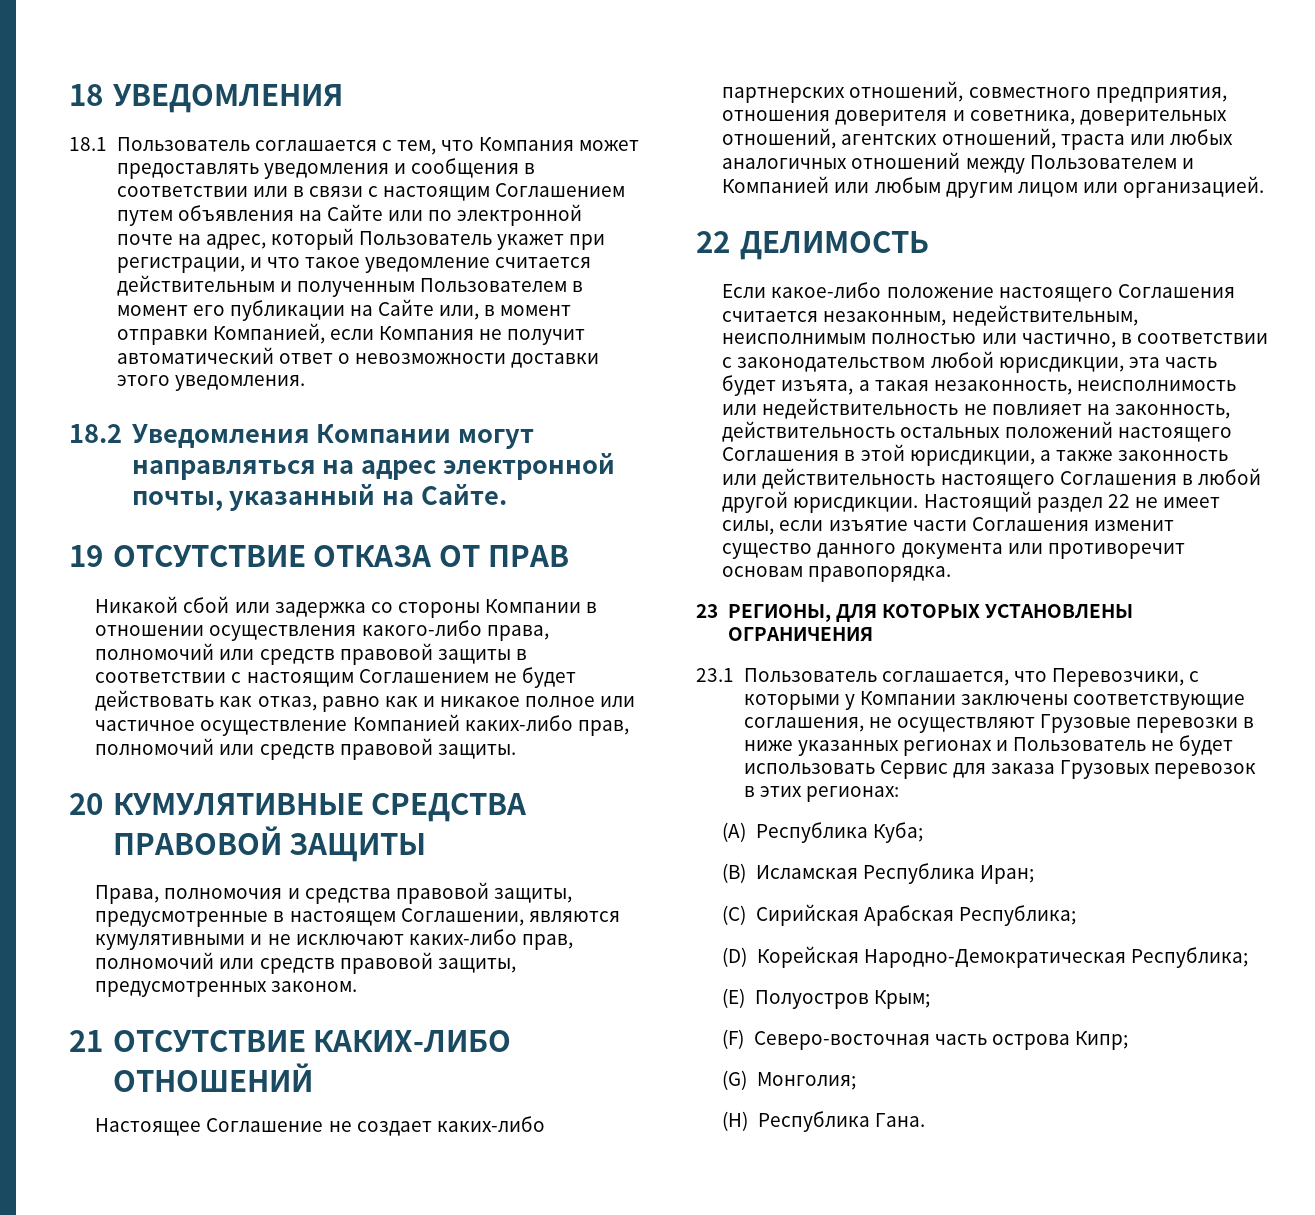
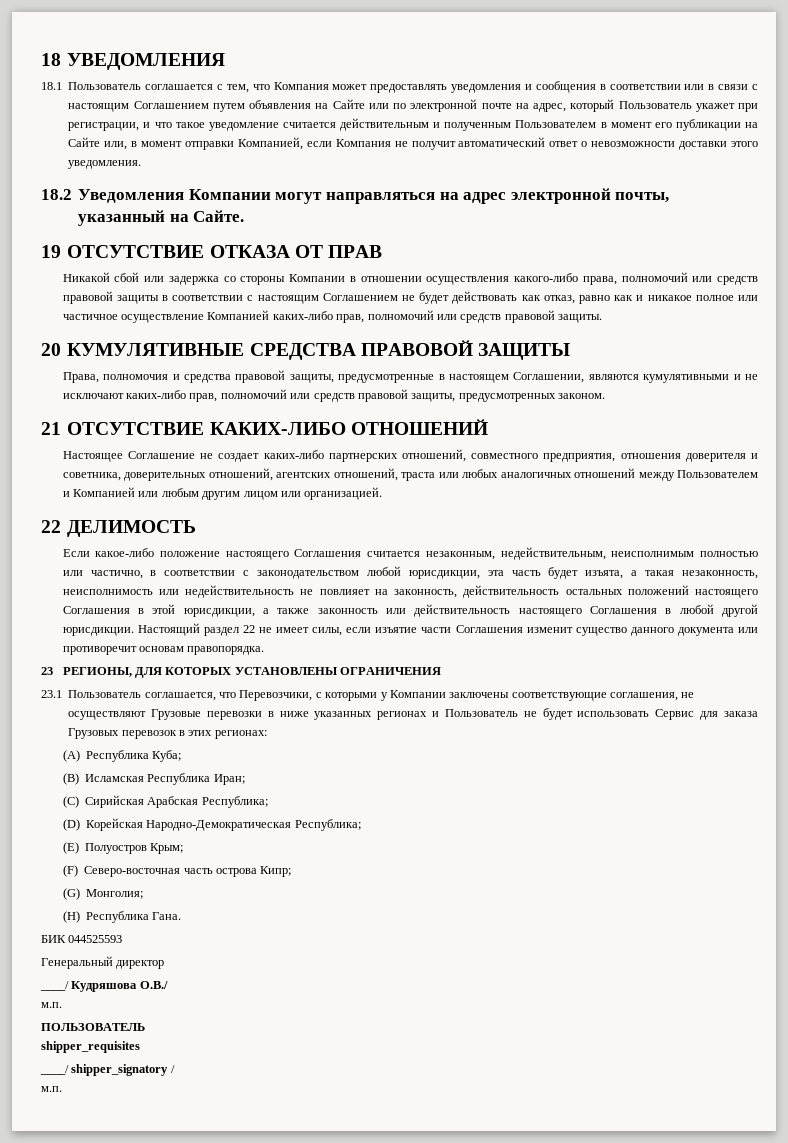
+ БИК 044525593
+ Генеральный директор
+ ____/ Кудряшова О.В./
+ м.п.
+ ПОЛЬЗОВАТЕЛЬ
+ shipper_requisites
+ ____/ shipper_signatory /
+ м.п.

